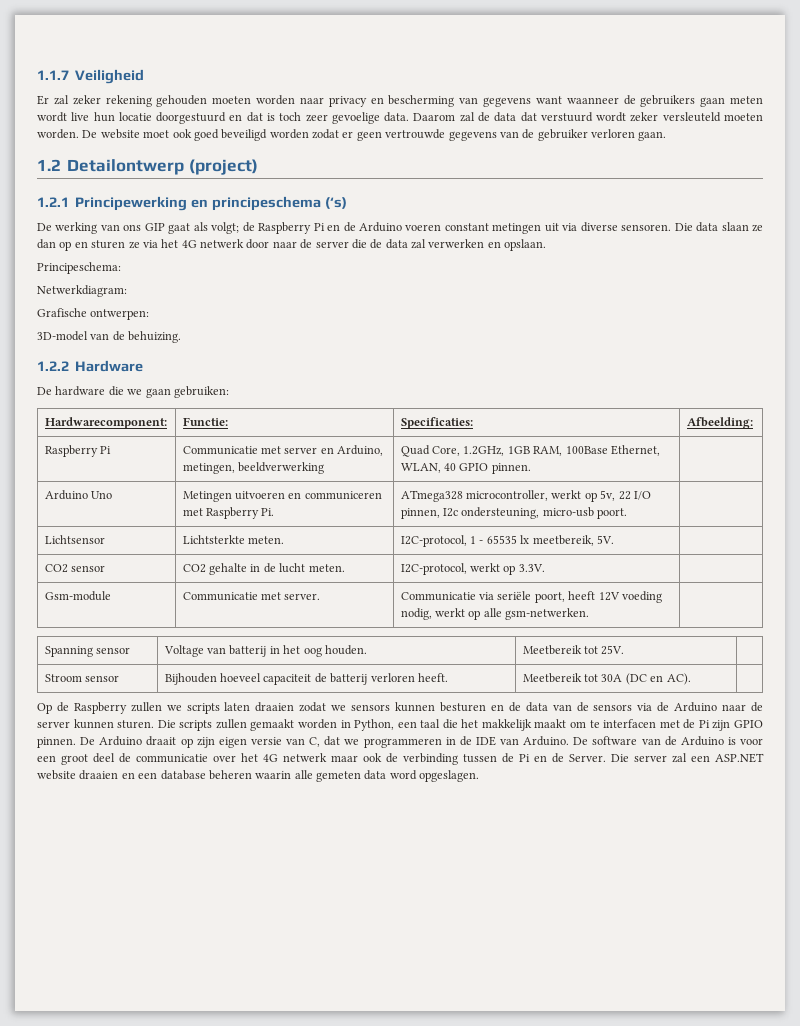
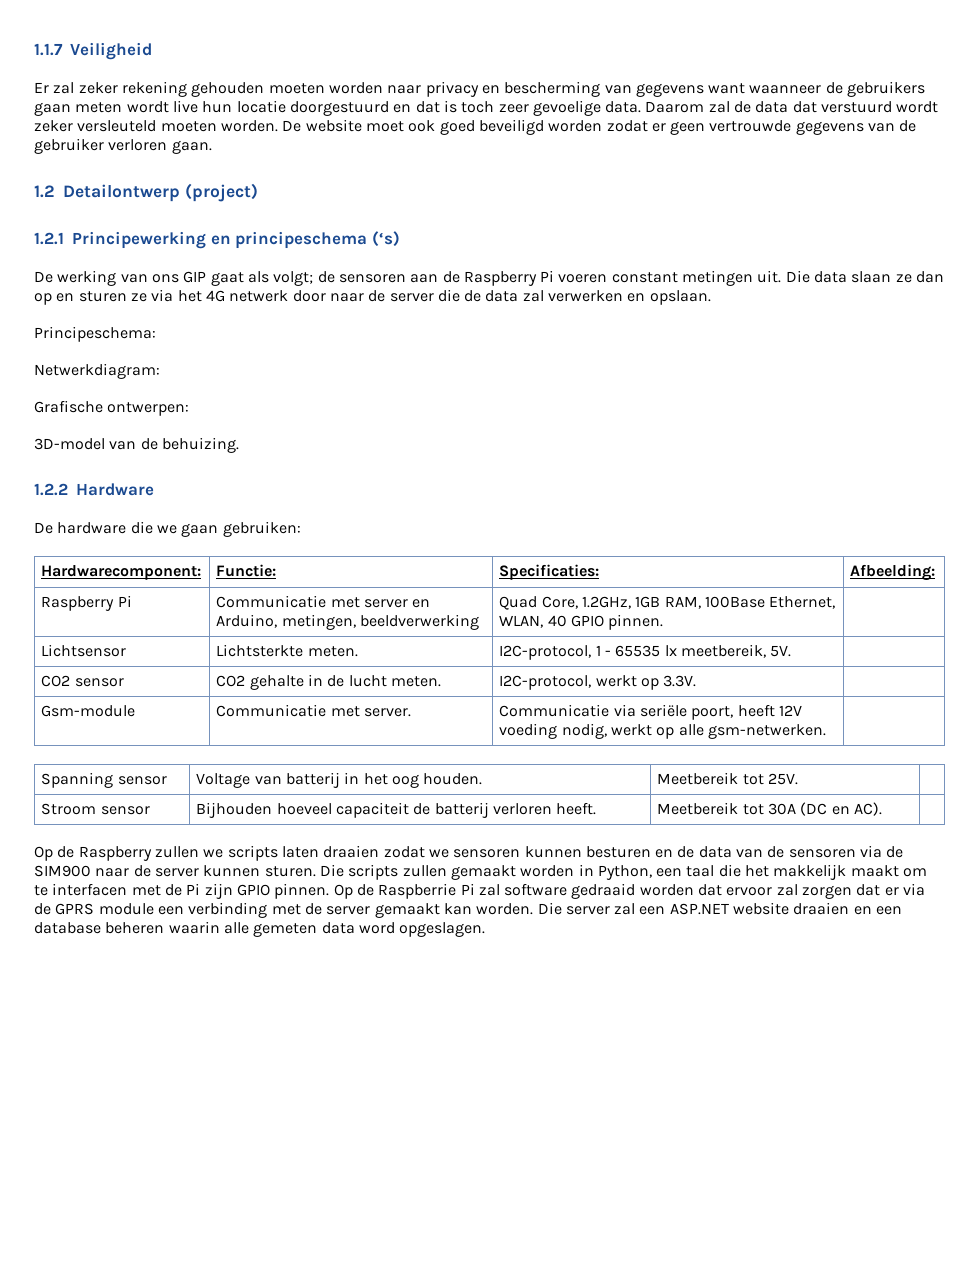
- De werking van ons GIP gaat als volgt; de Raspberry Pi en de Arduino voeren constant metingen uit via diverse sensoren.
+ De werking van ons GIP gaat als volgt; de sensoren aan de Raspberry Pi voeren constant metingen uit.
- Arduino Uno | Metingen uitvoeren en communiceren met Raspberry Pi. | ATmega328 microcontroller, werkt op 5v, 22 I/O pinnen, I2c ondersteuning, micro-usb poort. |
- Op de Raspberry zullen we scripts laten draaien zodat we sensors kunnen besturen en de data van de sensors via de Arduino naar de server kunnen sturen.
+ Op de Raspberry zullen we scripts laten draaien zodat we sensoren kunnen besturen en de data van de sensoren via de SIM900 naar de server kunnen sturen.
- De Arduino draait op zijn eigen versie van C, dat we programmeren in de IDE van Arduino. De software van de Arduino is voor een groot deel de communicatie over het 4G netwerk maar ook de verbinding tussen de Pi en de Server.
+ Op de Raspberrie Pi zal software gedraaid worden dat ervoor zal zorgen dat er via de GPRS module een verbinding met de server gemaakt kan worden.

